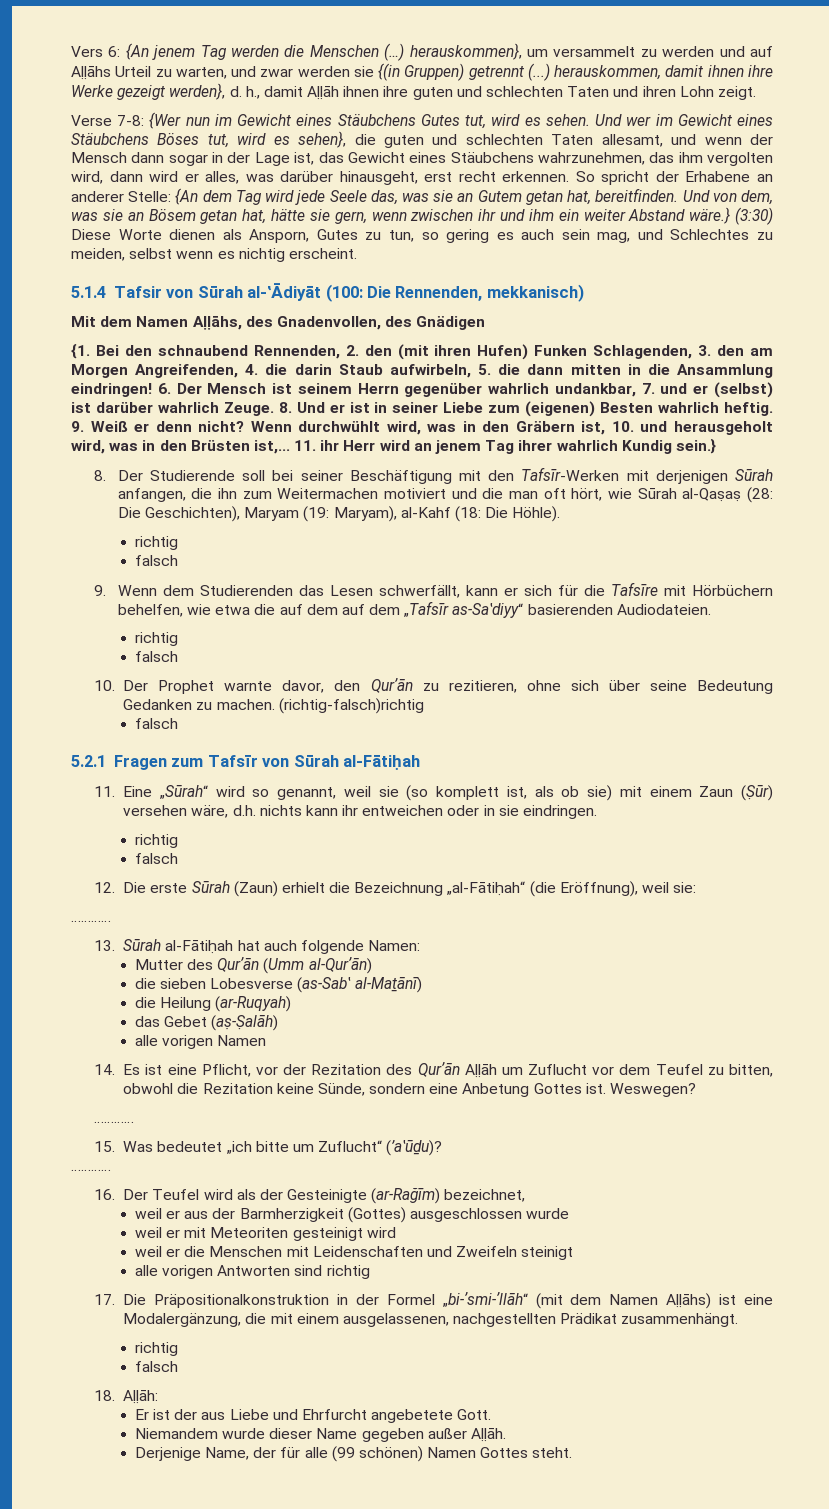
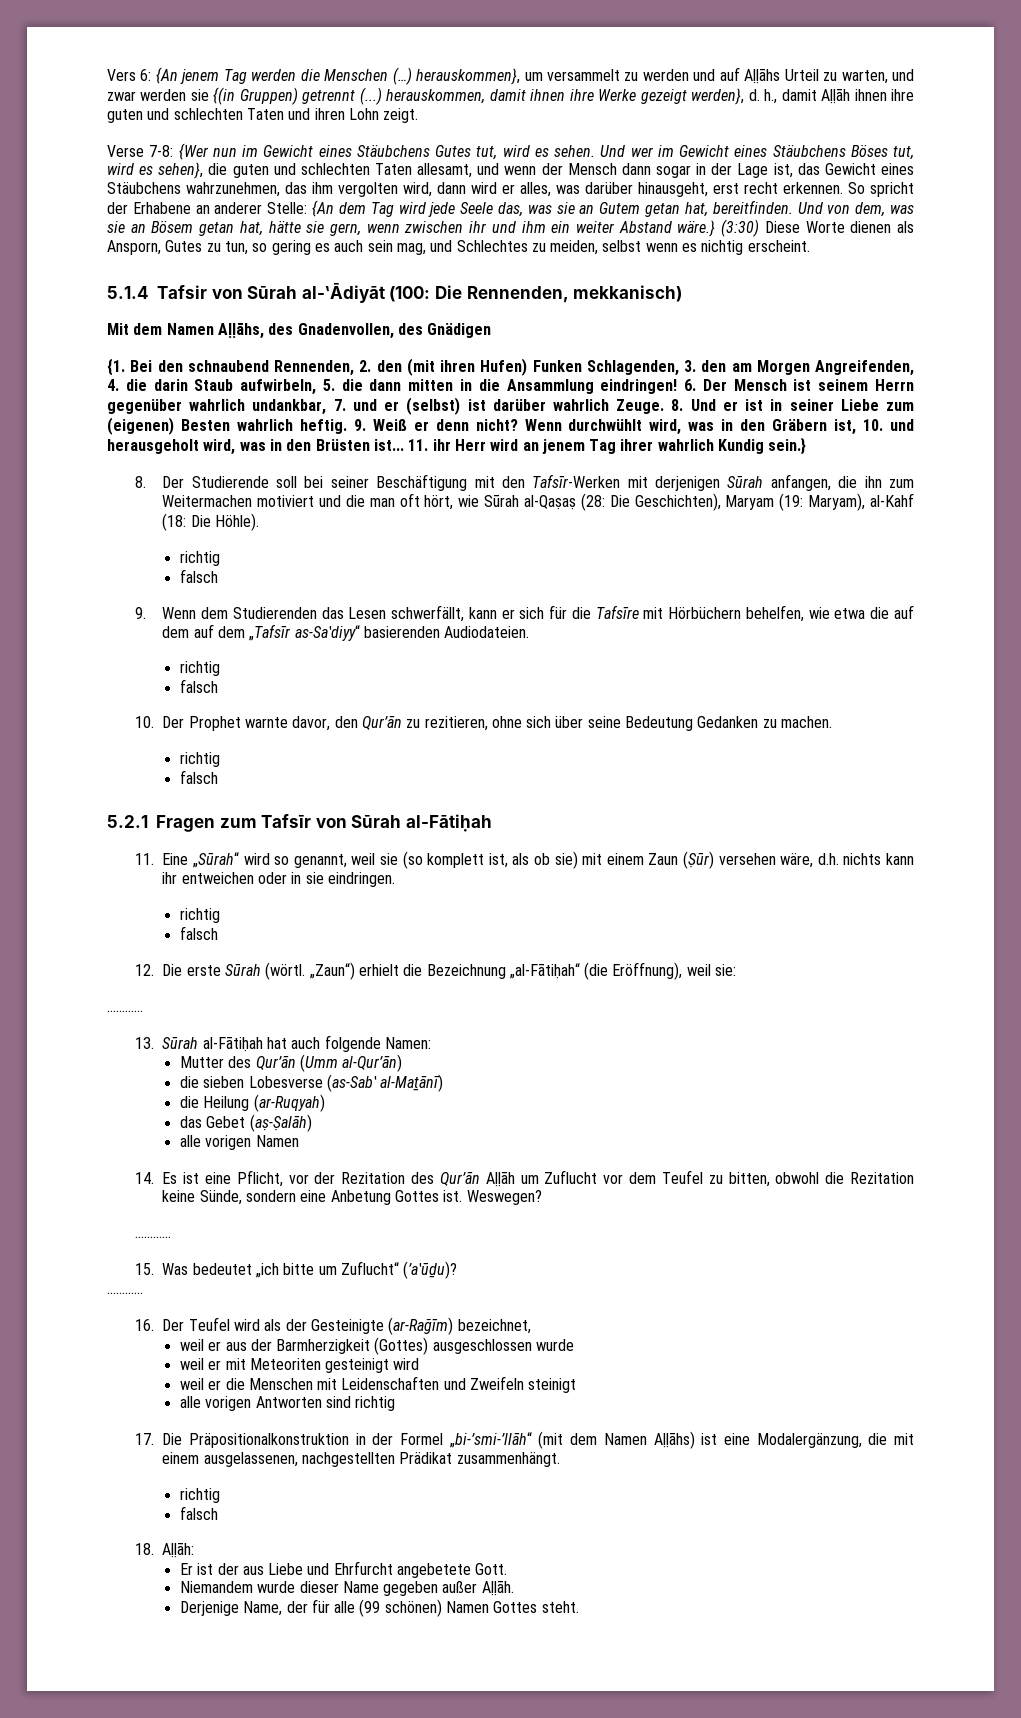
- Wenn durchwühlt wird, was in den Gräbern ist, 10. und herausgeholt wird, was in den Brüsten ist,...
+ Wenn durchwühlt wird, was in den Gräbern ist, 10. und herausgeholt wird, was in den Brüsten ist...
- 10. Der Prophet warnte davor, den Qurʼān zu rezitieren, ohne sich über seine Bedeutung Gedanken zu machen. (richtig-falsch)richtig
+ 10. Der Prophet warnte davor, den Qurʼān zu rezitieren, ohne sich über seine Bedeutung Gedanken zu machen.
+ richtig
- 12. Die erste Sūrah (Zaun) erhielt die Bezeichnung „al-Fātiḥah“ (die Eröffnung), weil sie:
+ 12. Die erste Sūrah (wörtl. „Zaun“) erhielt die Bezeichnung „al-Fātiḥah“ (die Eröffnung), weil sie:

